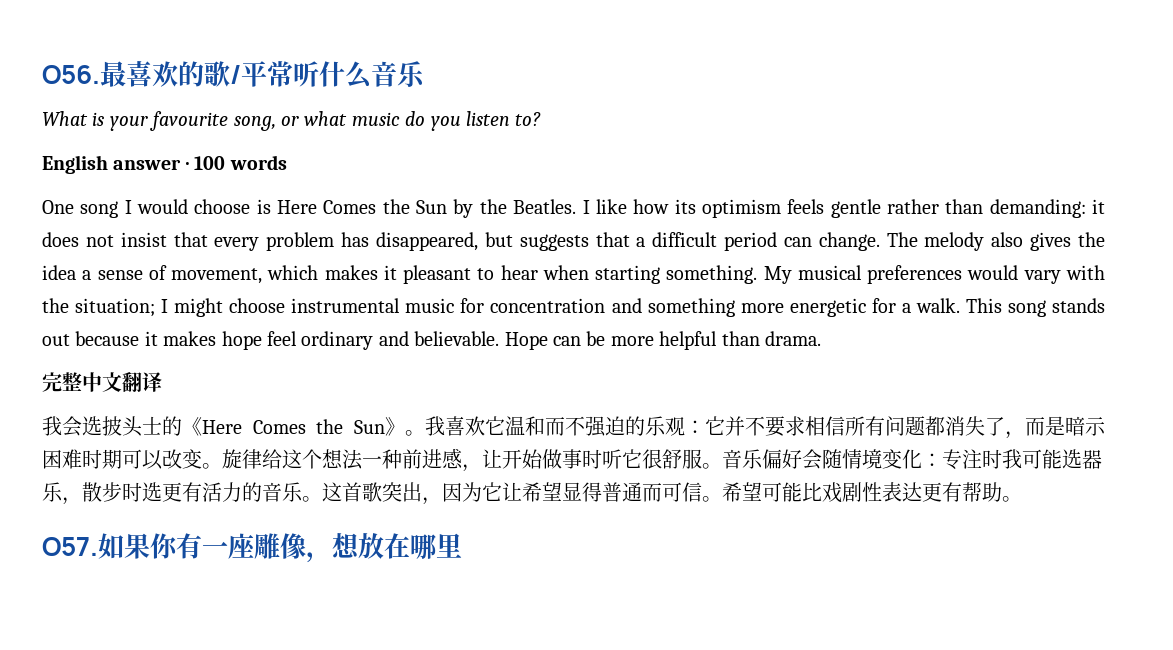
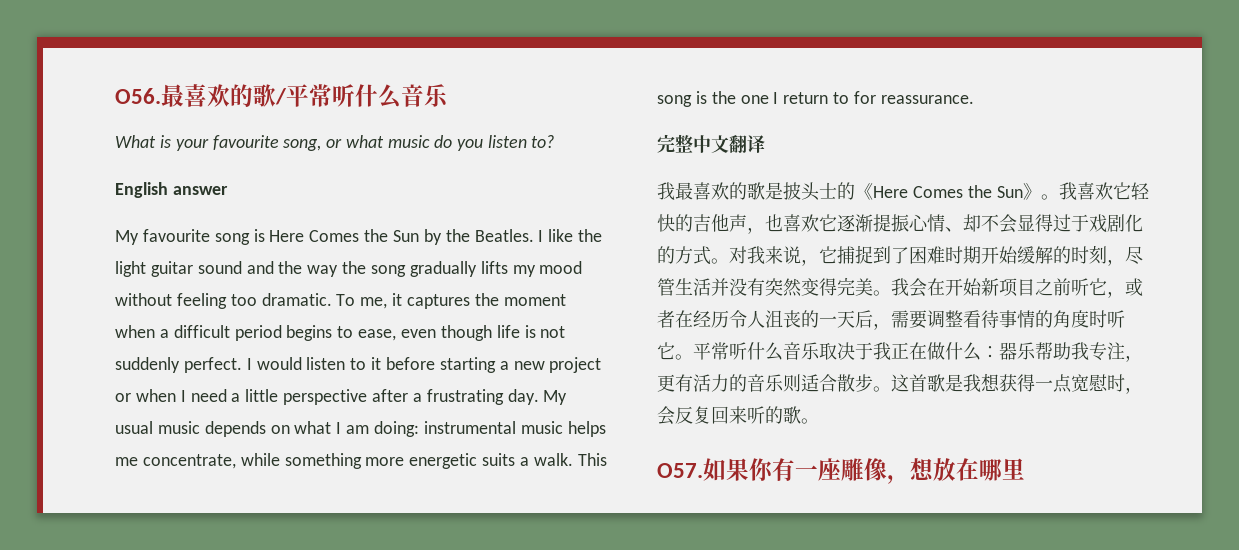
- English answer · 100 words
- One song I would choose is Here Comes the Sun by the Beatles.
+ English answer
+ My favourite song is Here Comes the Sun by the Beatles.
- I like how its optimism feels gentle rather than demanding: it does not insist that every problem has disappeared, but suggests that a difficult period can change. The melody also gives the idea a sense of movement, which makes it pleasant to hear when starting something. My musical preferences would vary with the situation; I might choose instrumental music for concentration and something more energetic for a walk.
+ I like the light guitar sound and the way the song gradually lifts my mood without feeling too dramatic. To me, it captures the moment when a difficult period begins to ease, even though life is not suddenly perfect. I would listen to it before starting a new project or when I need a little perspective after a frustrating day. My usual music depends on what I am doing: instrumental music helps me concentrate, while something more energetic suits a walk.
- This song stands out because it makes hope feel ordinary and believable. Hope can be more helpful than drama.
+ This song is the one I return to for reassurance.
- 我会选披头士的《Here Comes the Sun》。
+ 我最喜欢的歌是披头士的《Here Comes the Sun》。
- 我喜欢它温和而不强迫的乐观：它并不要求相信所有问题都消失了，而是暗示困难时期可以改变。旋律给这个想法一种前进感，让开始做事时听它很舒服。音乐偏好会随情境变化：专注时我可能选器乐，散步时选更有活力的音乐。这首歌突出，因为它让希望显得普通而可信。希望可能比戏剧性表达更有帮助。
+ 我喜欢它轻快的吉他声，也喜欢它逐渐提振心情、却不会显得过于戏剧化的方式。对我来说，它捕捉到了困难时期开始缓解的时刻，尽管生活并没有突然变得完美。我会在开始新项目之前听它，或者在经历令人沮丧的一天后，需要调整看待事情的角度时听它。平常听什么音乐取决于我正在做什么：器乐帮助我专注，更有活力的音乐则适合散步。这首歌是我想获得一点宽慰时，会反复回来听的歌。

